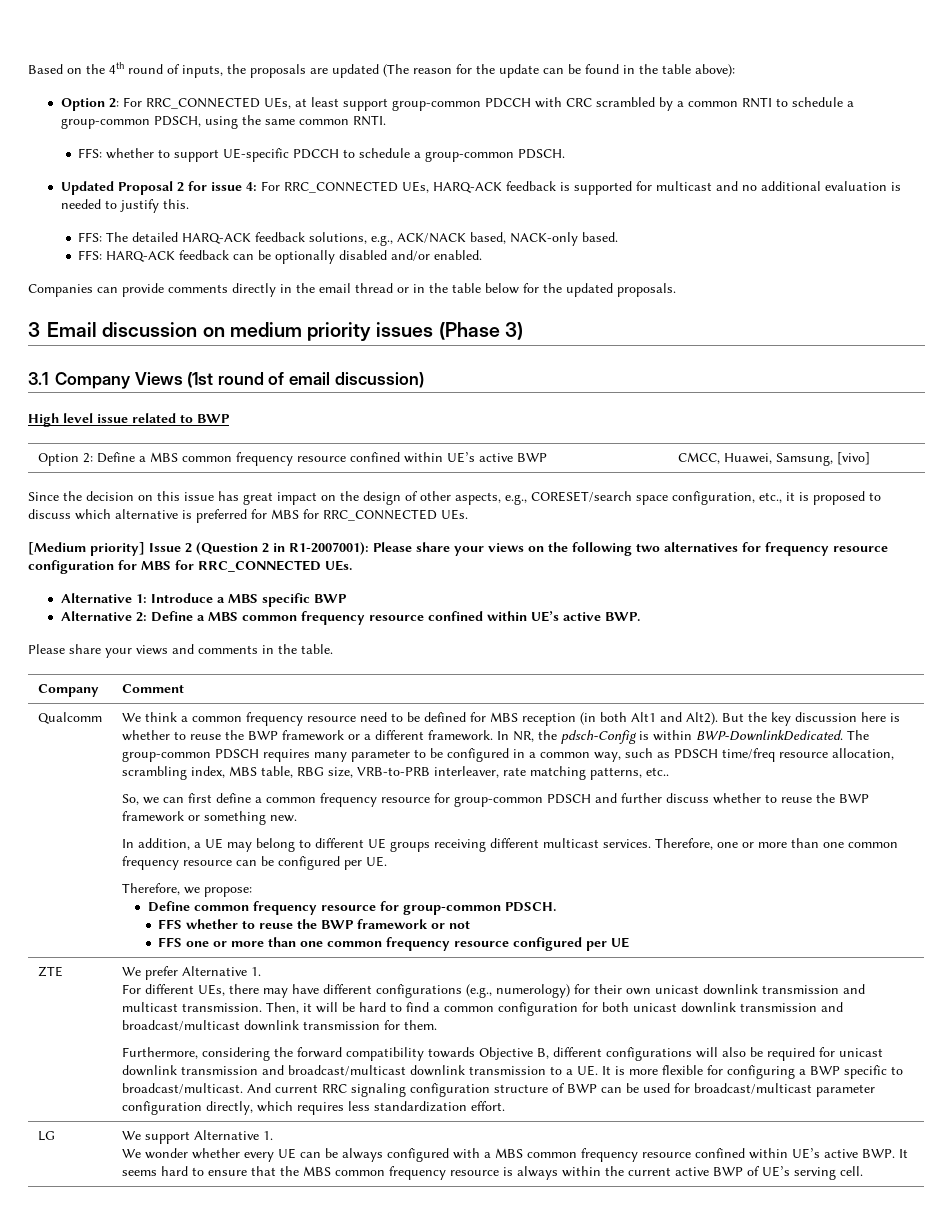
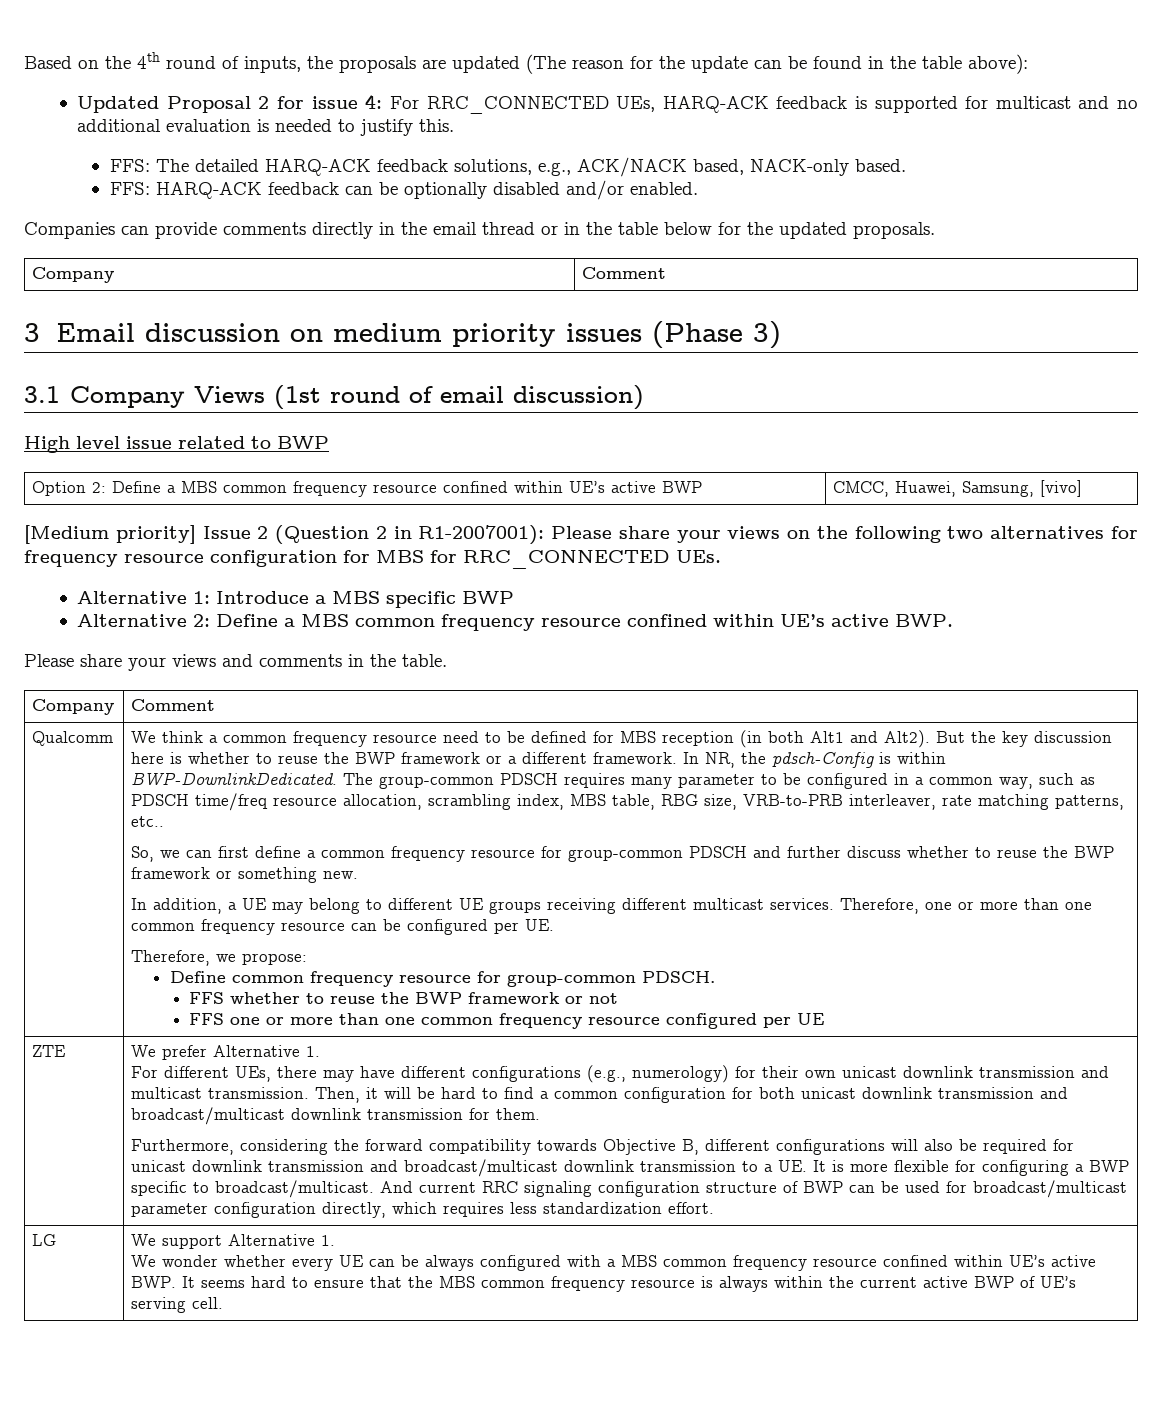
- Option 2: For RRC_CONNECTED UEs, at least support group-common PDCCH with CRC scrambled by a common RNTI to schedule a group-common PDSCH, using the same common RNTI.
- FFS: whether to support UE-specific PDCCH to schedule a group-common PDSCH.
  Companies can provide comments directly in the email thread or in the table below for the updated proposals.
+ Company | Comment
- Since the decision on this issue has great impact on the design of other aspects, e.g., CORESET/search space configuration, etc., it is proposed to discuss which alternative is preferred for MBS for RRC_CONNECTED UEs.

